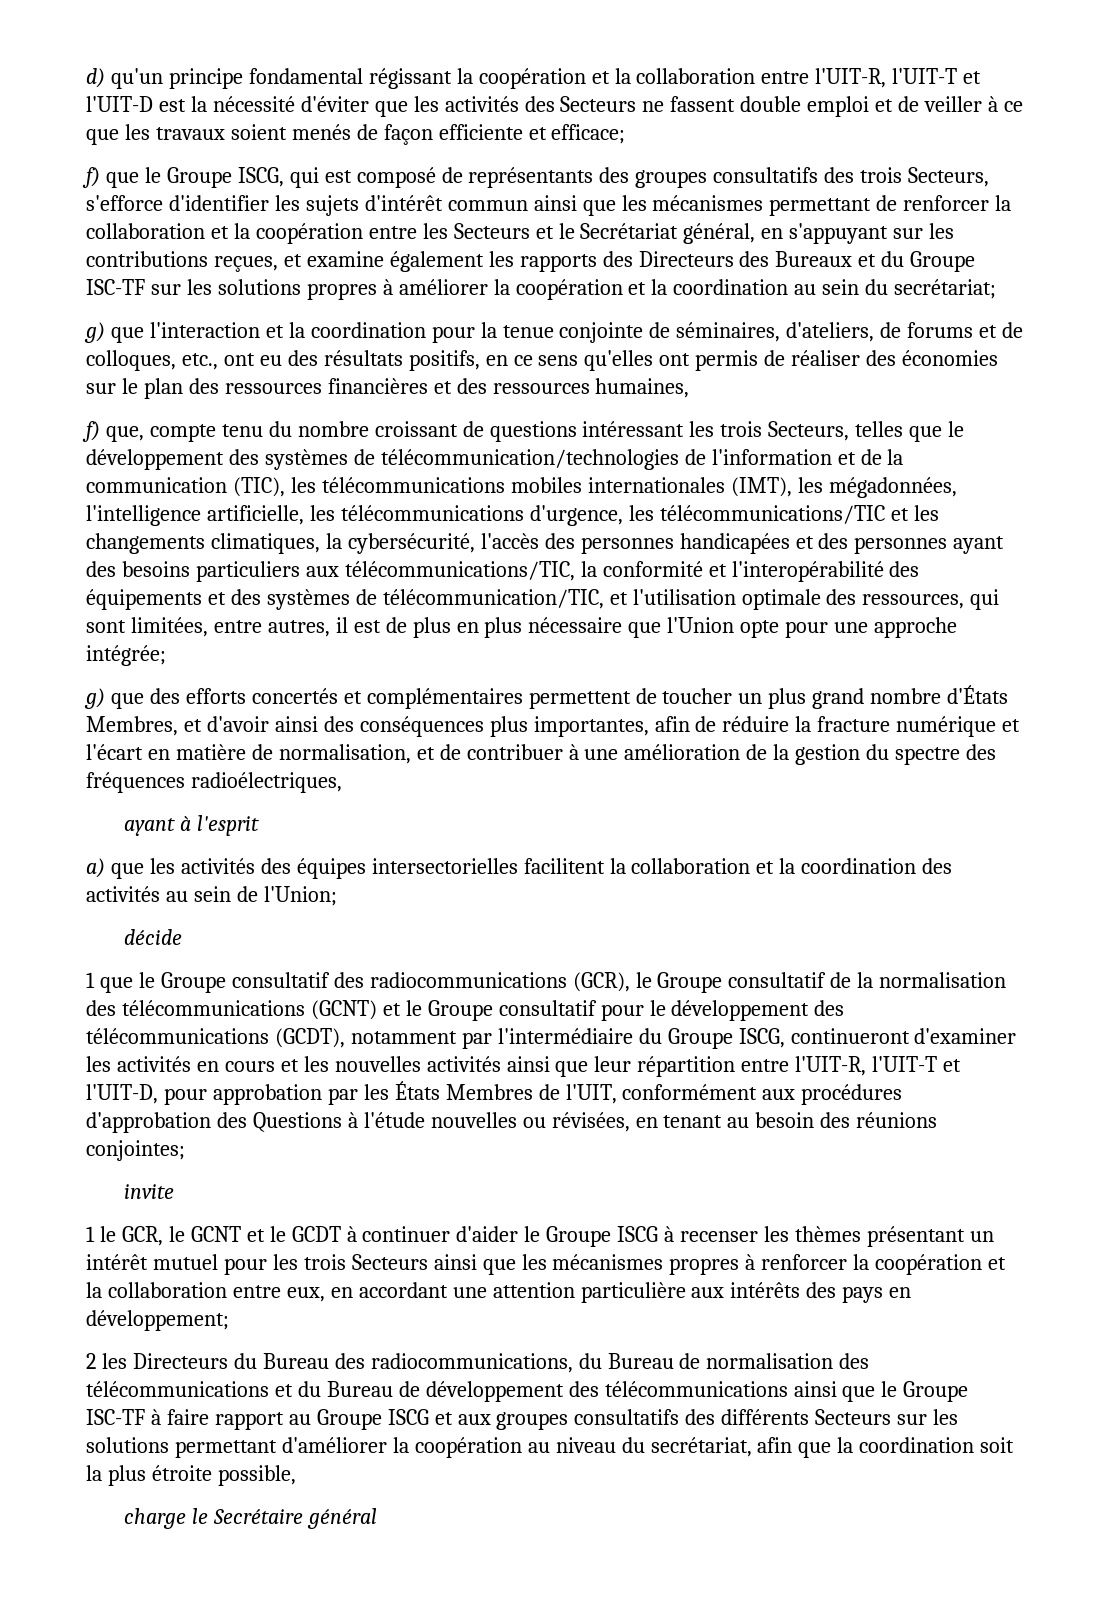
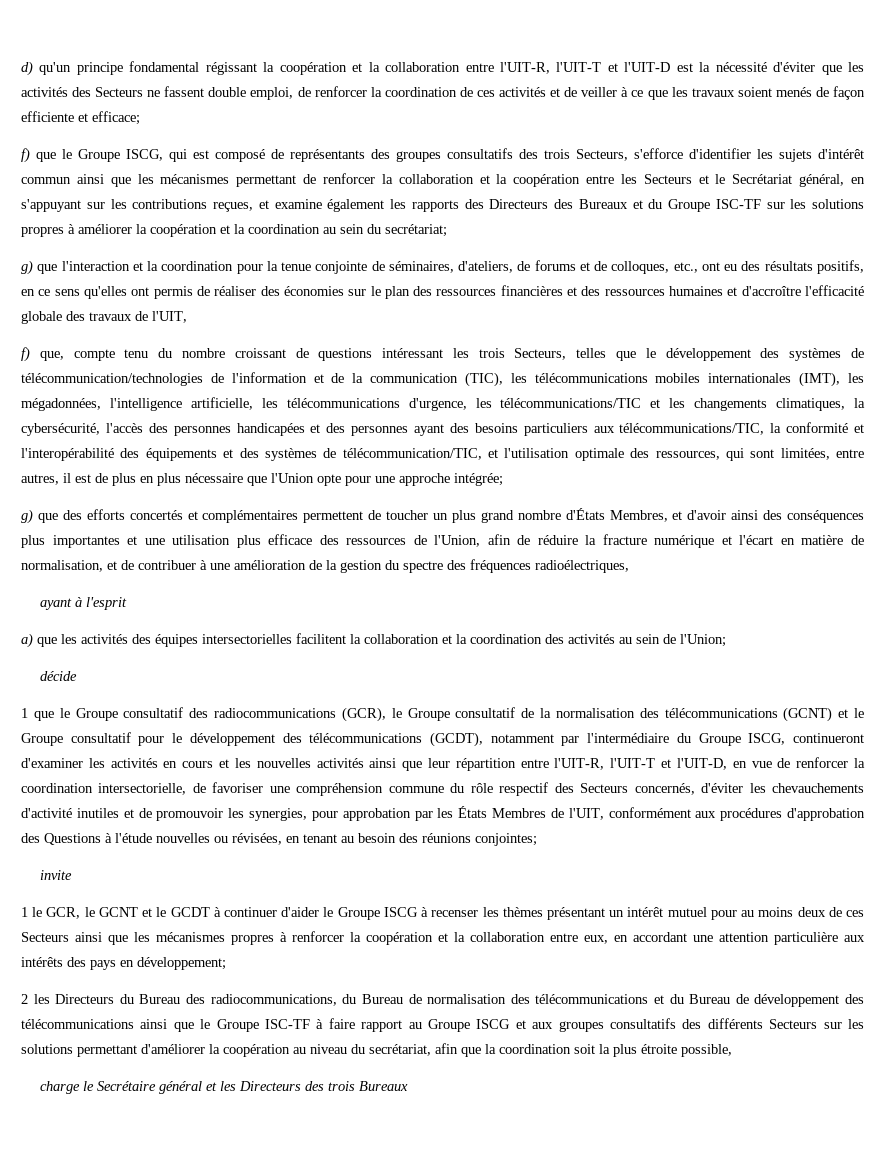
- d) qu'un principe fondamental régissant la coopération et la collaboration entre l'UIT-R, l'UIT-T et l'UIT-D est la nécessité d'éviter que les activités des Secteurs ne fassent double emploi et de veiller à ce que les travaux soient menés de façon efficiente et efficace;
+ d) qu'un principe fondamental régissant la coopération et la collaboration entre l'UIT-R, l'UIT-T et l'UIT-D est la nécessité d'éviter que les activités des Secteurs ne fassent double emploi, de renforcer la coordination de ces activités et de veiller à ce que les travaux soient menés de façon efficiente et efficace;
- g) que l'interaction et la coordination pour la tenue conjointe de séminaires, d'ateliers, de forums et de colloques, etc., ont eu des résultats positifs, en ce sens qu'elles ont permis de réaliser des économies sur le plan des ressources financières et des ressources humaines,
+ g) que l'interaction et la coordination pour la tenue conjointe de séminaires, d'ateliers, de forums et de colloques, etc., ont eu des résultats positifs, en ce sens qu'elles ont permis de réaliser des économies sur le plan des ressources financières et des ressources humaines et d'accroître l'efficacité globale des travaux de l'UIT,
- g) que des efforts concertés et complémentaires permettent de toucher un plus grand nombre d'États Membres, et d'avoir ainsi des conséquences plus importantes, afin de réduire la fracture numérique et l'écart en matière de normalisation, et de contribuer à une amélioration de la gestion du spectre des fréquences radioélectriques,
+ g) que des efforts concertés et complémentaires permettent de toucher un plus grand nombre d'États Membres, et d'avoir ainsi des conséquences plus importantes et une utilisation plus efficace des ressources de l'Union, afin de réduire la fracture numérique et l'écart en matière de normalisation, et de contribuer à une amélioration de la gestion du spectre des fréquences radioélectriques,
- 1 que le Groupe consultatif des radiocommunications (GCR), le Groupe consultatif de la normalisation des télécommunications (GCNT) et le Groupe consultatif pour le développement des télécommunications (GCDT), notamment par l'intermédiaire du Groupe ISCG, continueront d'examiner les activités en cours et les nouvelles activités ainsi que leur répartition entre l'UIT-R, l'UIT-T et l'UIT-D, pour approbation par les États Membres de l'UIT, conformément aux procédures d'approbation des Questions à l'étude nouvelles ou révisées, en tenant au besoin des réunions conjointes;
+ 1 que le Groupe consultatif des radiocommunications (GCR), le Groupe consultatif de la normalisation des télécommunications (GCNT) et le Groupe consultatif pour le développement des télécommunications (GCDT), notamment par l'intermédiaire du Groupe ISCG, continueront d'examiner les activités en cours et les nouvelles activités ainsi que leur répartition entre l'UIT-R, l'UIT-T et l'UIT-D, en vue de renforcer la coordination intersectorielle, de favoriser une compréhension commune du rôle respectif des Secteurs concernés, d'éviter les chevauchements d'activité inutiles et de promouvoir les synergies, pour approbation par les États Membres de l'UIT, conformément aux procédures d'approbation des Questions à l'étude nouvelles ou révisées, en tenant au besoin des réunions conjointes;
- 1 le GCR, le GCNT et le GCDT à continuer d'aider le Groupe ISCG à recenser les thèmes présentant un intérêt mutuel pour les trois Secteurs ainsi que les mécanismes propres à renforcer la coopération et la collaboration entre eux, en accordant une attention particulière aux intérêts des pays en développement;
+ 1 le GCR, le GCNT et le GCDT à continuer d'aider le Groupe ISCG à recenser les thèmes présentant un intérêt mutuel pour au moins deux de ces Secteurs ainsi que les mécanismes propres à renforcer la coopération et la collaboration entre eux, en accordant une attention particulière aux intérêts des pays en développement;
- charge le Secrétaire général
+ charge le Secrétaire général et les Directeurs des trois Bureaux

